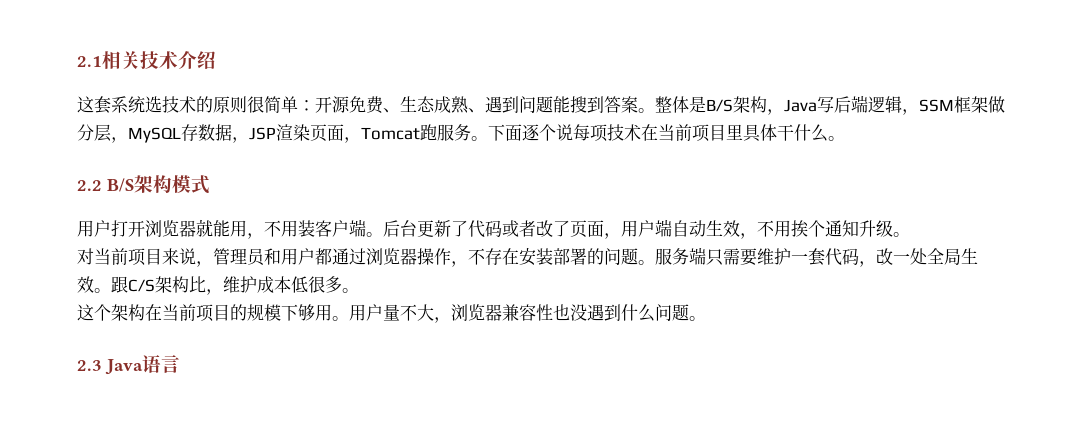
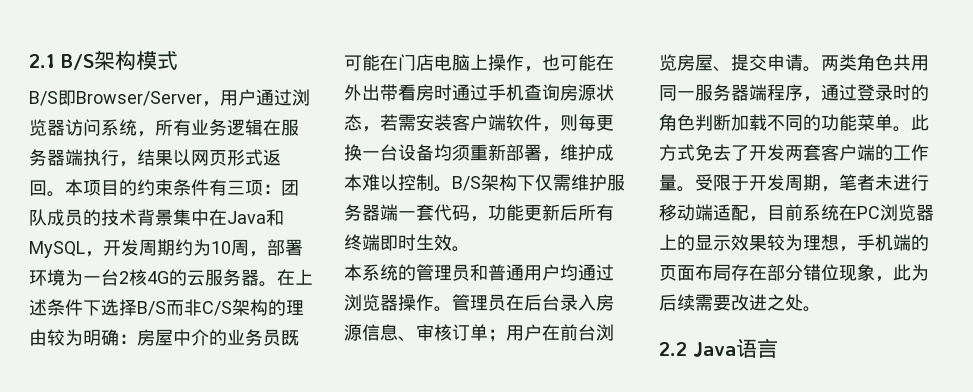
- 2.1相关技术介绍
- 这套系统选技术的原则很简单：开源免费、生态成熟、遇到问题能搜到答案。整体是B/S架构，Java写后端逻辑，SSM框架做分层，MySQL存数据，JSP渲染页面，Tomcat跑服务。下面逐个说每项技术在当前项目里具体干什么。
- 2.2 B/S架构模式
- 用户打开浏览器就能用，不用装客户端。后台更新了代码或者改了页面，用户端自动生效，不用挨个通知升级。
- 对当前项目来说，管理员和用户都通过浏览器操作，不存在安装部署的问题。服务端只需要维护一套代码，改一处全局生效。跟C/S架构比，维护成本低很多。
- 这个架构在当前项目的规模下够用。用户量不大，浏览器兼容性也没遇到什么问题。
- 2.3 Java语言
+ 2.1 B/S架构模式
+ B/S即Browser/Server，用户通过浏览器访问系统，所有业务逻辑在服务器端执行，结果以网页形式返回。本项目的约束条件有三项：团队成员的技术背景集中在Java和MySQL，开发周期约为10周，部署环境为一台2核4G的云服务器。在上述条件下选择B/S而非C/S架构的理由较为明确：房屋中介的业务员既可能在门店电脑上操作，也可能在外出带看房时通过手机查询房源状态，若需安装客户端软件，则每更换一台设备均须重新部署，维护成本难以控制。B/S架构下仅需维护服务器端一套代码，功能更新后所有终端即时生效。
+ 本系统的管理员和普通用户均通过浏览器操作。管理员在后台录入房源信息、审核订单；用户在前台浏览房屋、提交申请。两类角色共用同一服务器端程序，通过登录时的角色判断加载不同的功能菜单。此方式免去了开发两套客户端的工作量。受限于开发周期，笔者未进行移动端适配，目前系统在PC浏览器上的显示效果较为理想，手机端的页面布局存在部分错位现象，此为后续需要改进之处。
+ 2.2 Java语言

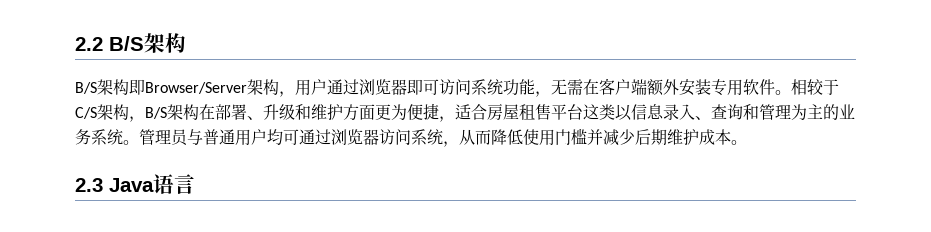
- 2.1 B/S架构模式
- B/S即Browser/Server，用户通过浏览器访问系统，所有业务逻辑在服务器端执行，结果以网页形式返回。本项目的约束条件有三项：团队成员的技术背景集中在Java和MySQL，开发周期约为10周，部署环境为一台2核4G的云服务器。在上述条件下选择B/S而非C/S架构的理由较为明确：房屋中介的业务员既可能在门店电脑上操作，也可能在外出带看房时通过手机查询房源状态，若需安装客户端软件，则每更换一台设备均须重新部署，维护成本难以控制。B/S架构下仅需维护服务器端一套代码，功能更新后所有终端即时生效。
- 本系统的管理员和普通用户均通过浏览器操作。管理员在后台录入房源信息、审核订单；用户在前台浏览房屋、提交申请。两类角色共用同一服务器端程序，通过登录时的角色判断加载不同的功能菜单。此方式免去了开发两套客户端的工作量。受限于开发周期，笔者未进行移动端适配，目前系统在PC浏览器上的显示效果较为理想，手机端的页面布局存在部分错位现象，此为后续需要改进之处。
- 2.2 Java语言
+ 2.2 B/S架构
+ B/S架构即Browser/Server架构，用户通过浏览器即可访问系统功能，无需在客户端额外安装专用软件。相较于C/S架构，B/S架构在部署、升级和维护方面更为便捷，适合房屋租售平台这类以信息录入、查询和管理为主的业务系统。管理员与普通用户均可通过浏览器访问系统，从而降低使用门槛并减少后期维护成本。
+ 2.3 Java语言

